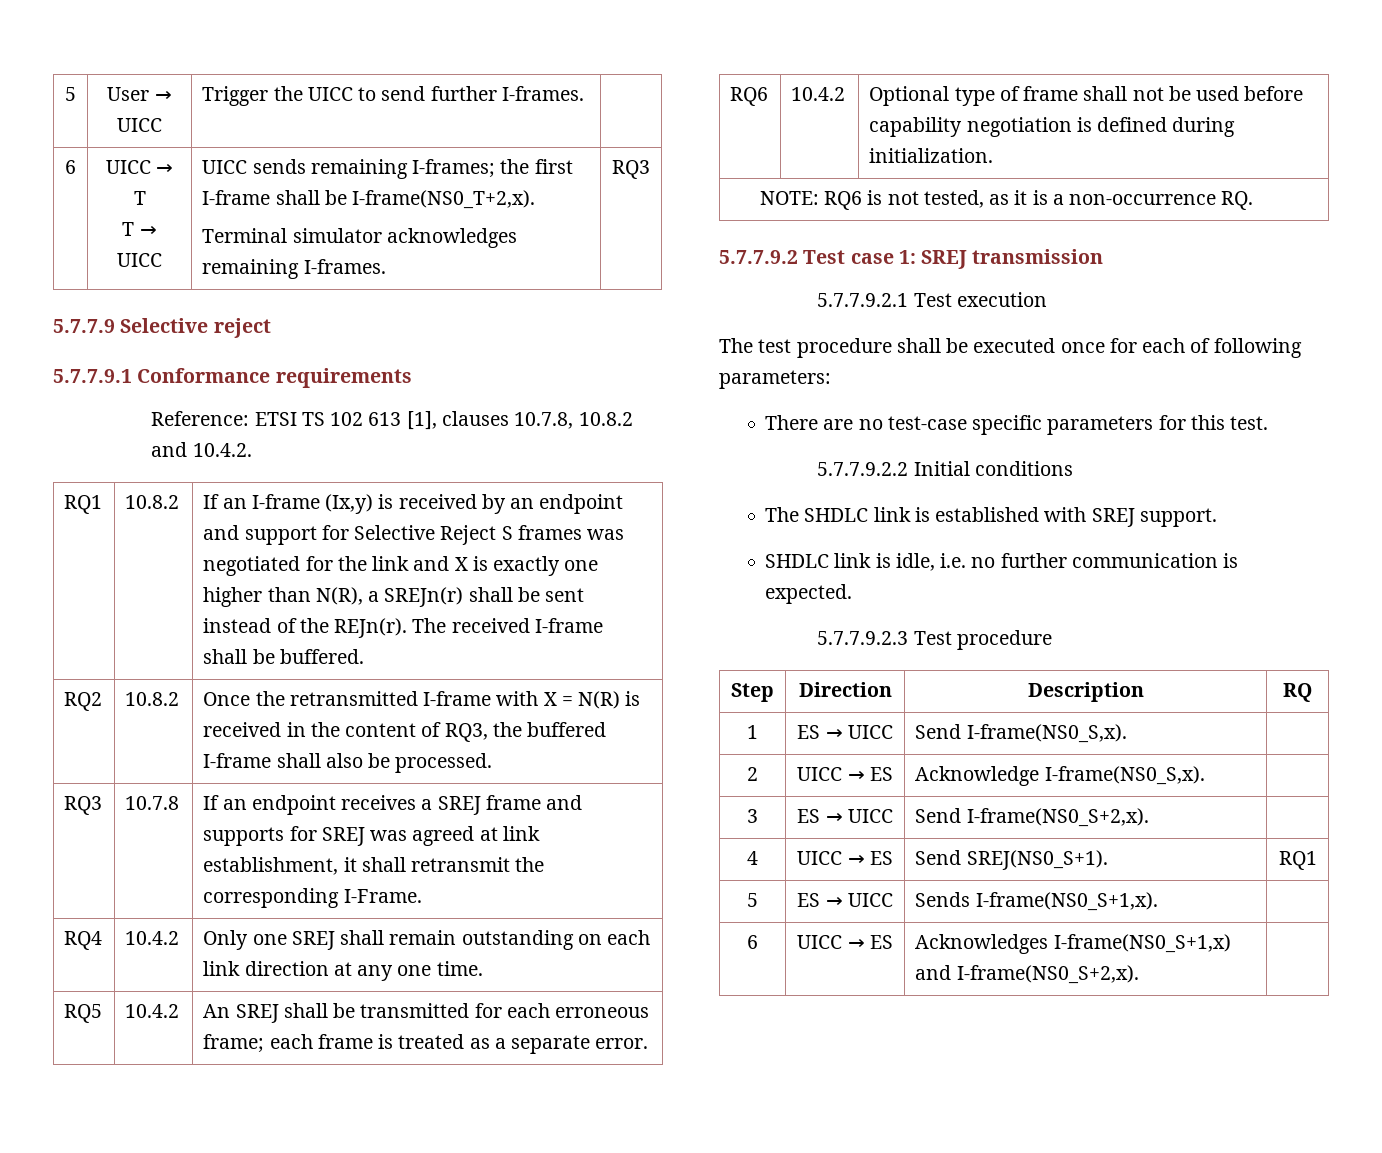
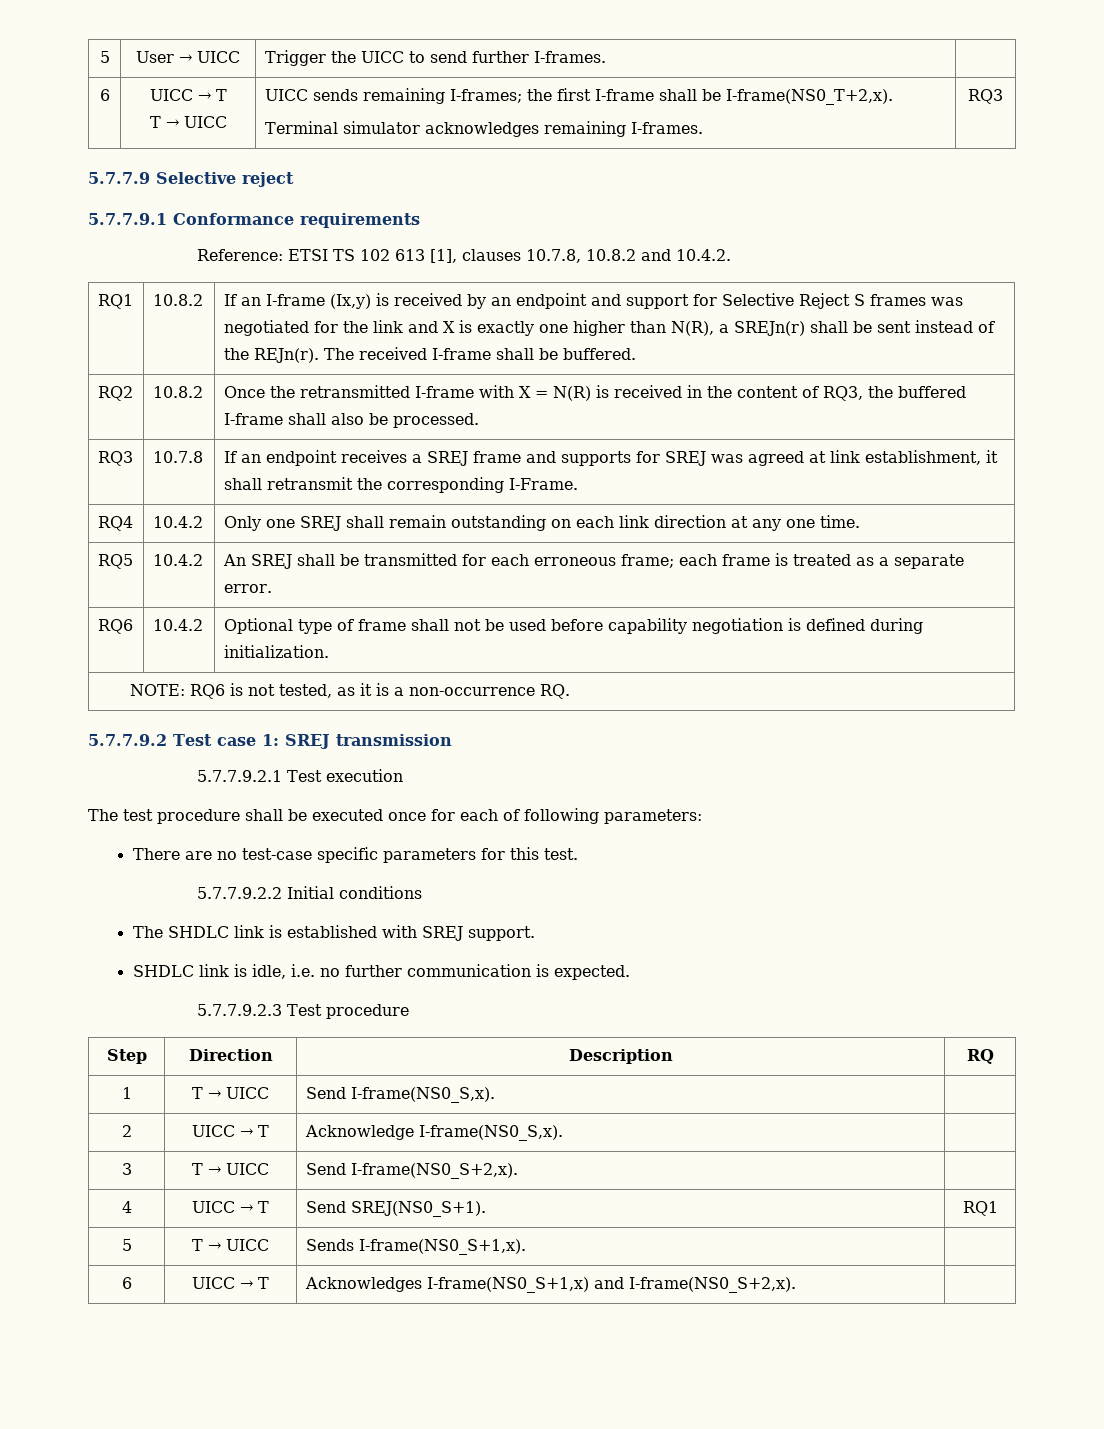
- 1 | ES → UICC | Send I-frame(NS0_S,x). |
+ 1 | T → UICC | Send I-frame(NS0_S,x). |
- 2 | UICC → ES | Acknowledge I-frame(NS0_S,x). |
+ 2 | UICC → T | Acknowledge I-frame(NS0_S,x). |
- 3 | ES → UICC | Send I-frame(NS0_S+2,x). |
+ 3 | T → UICC | Send I-frame(NS0_S+2,x). |
- 4 | UICC → ES | Send SREJ(NS0_S+1). | RQ1
+ 4 | UICC → T | Send SREJ(NS0_S+1). | RQ1
- 5 | ES → UICC | Sends I-frame(NS0_S+1,x). |
+ 5 | T → UICC | Sends I-frame(NS0_S+1,x). |
- 6 | UICC → ES | Acknowledges I-frame(NS0_S+1,x) and I-frame(NS0_S+2,x). |
+ 6 | UICC → T | Acknowledges I-frame(NS0_S+1,x) and I-frame(NS0_S+2,x). |

